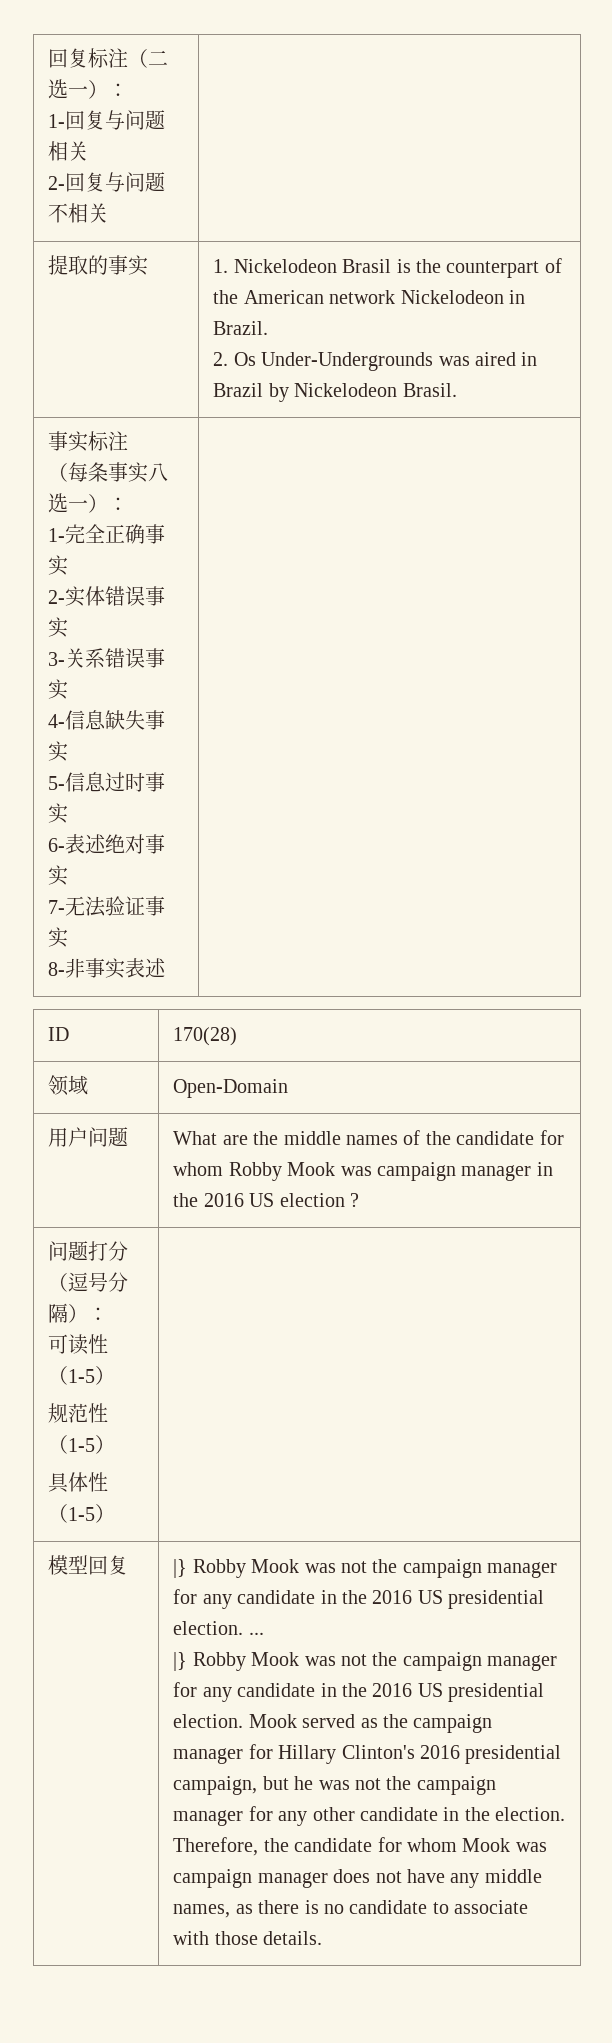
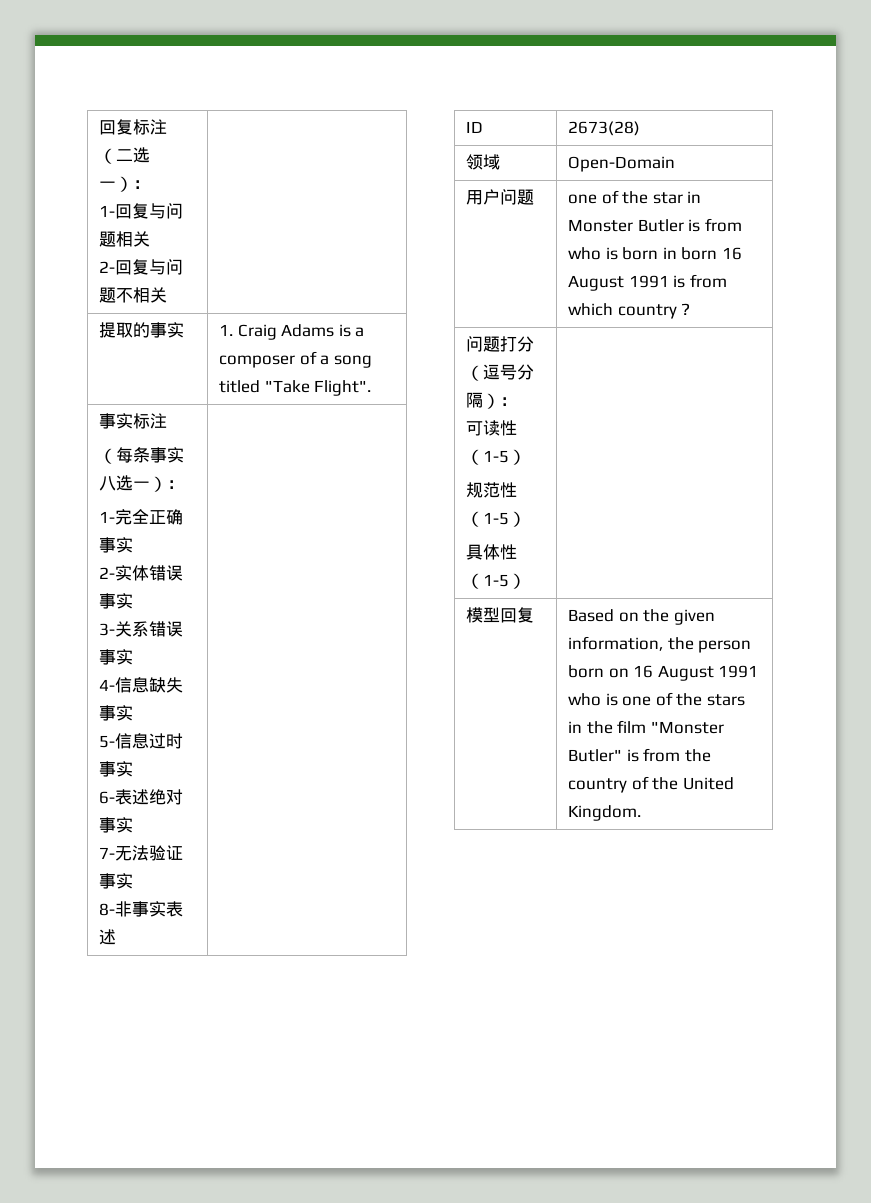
- 提取的事实 | 1. Nickelodeon Brasil is the counterpart of the American network Nickelodeon in Brazil.
- 2. Os Under-Undergrounds was aired in Brazil by Nickelodeon Brasil.
+ 提取的事实 | 1. Craig Adams is a composer of a song titled "Take Flight".
- ID | 170(28)
+ ID | 2673(28)
- 用户问题 | What are the middle names of the candidate for whom Robby Mook was campaign manager in the 2016 US election ?
+ 用户问题 | one of the star in Monster Butler is from who is born in born 16 August 1991 is from which country ?
- |} Robby Mook was not the campaign manager for any candidate in the 2016 US presidential election. ...
- |} Robby Mook was not the campaign manager for any candidate in the 2016 US presidential election. Mook served as the campaign manager for Hillary Clinton's 2016 presidential campaign, but he was not the campaign manager for any other candidate in the election. Therefore, the candidate for whom Mook was campaign manager does not have any middle names, as there is no candidate to associate with those details.
+ Based on the given information, the person born on 16 August 1991 who is one of the stars in the film "Monster Butler" is from the country of the United Kingdom.

